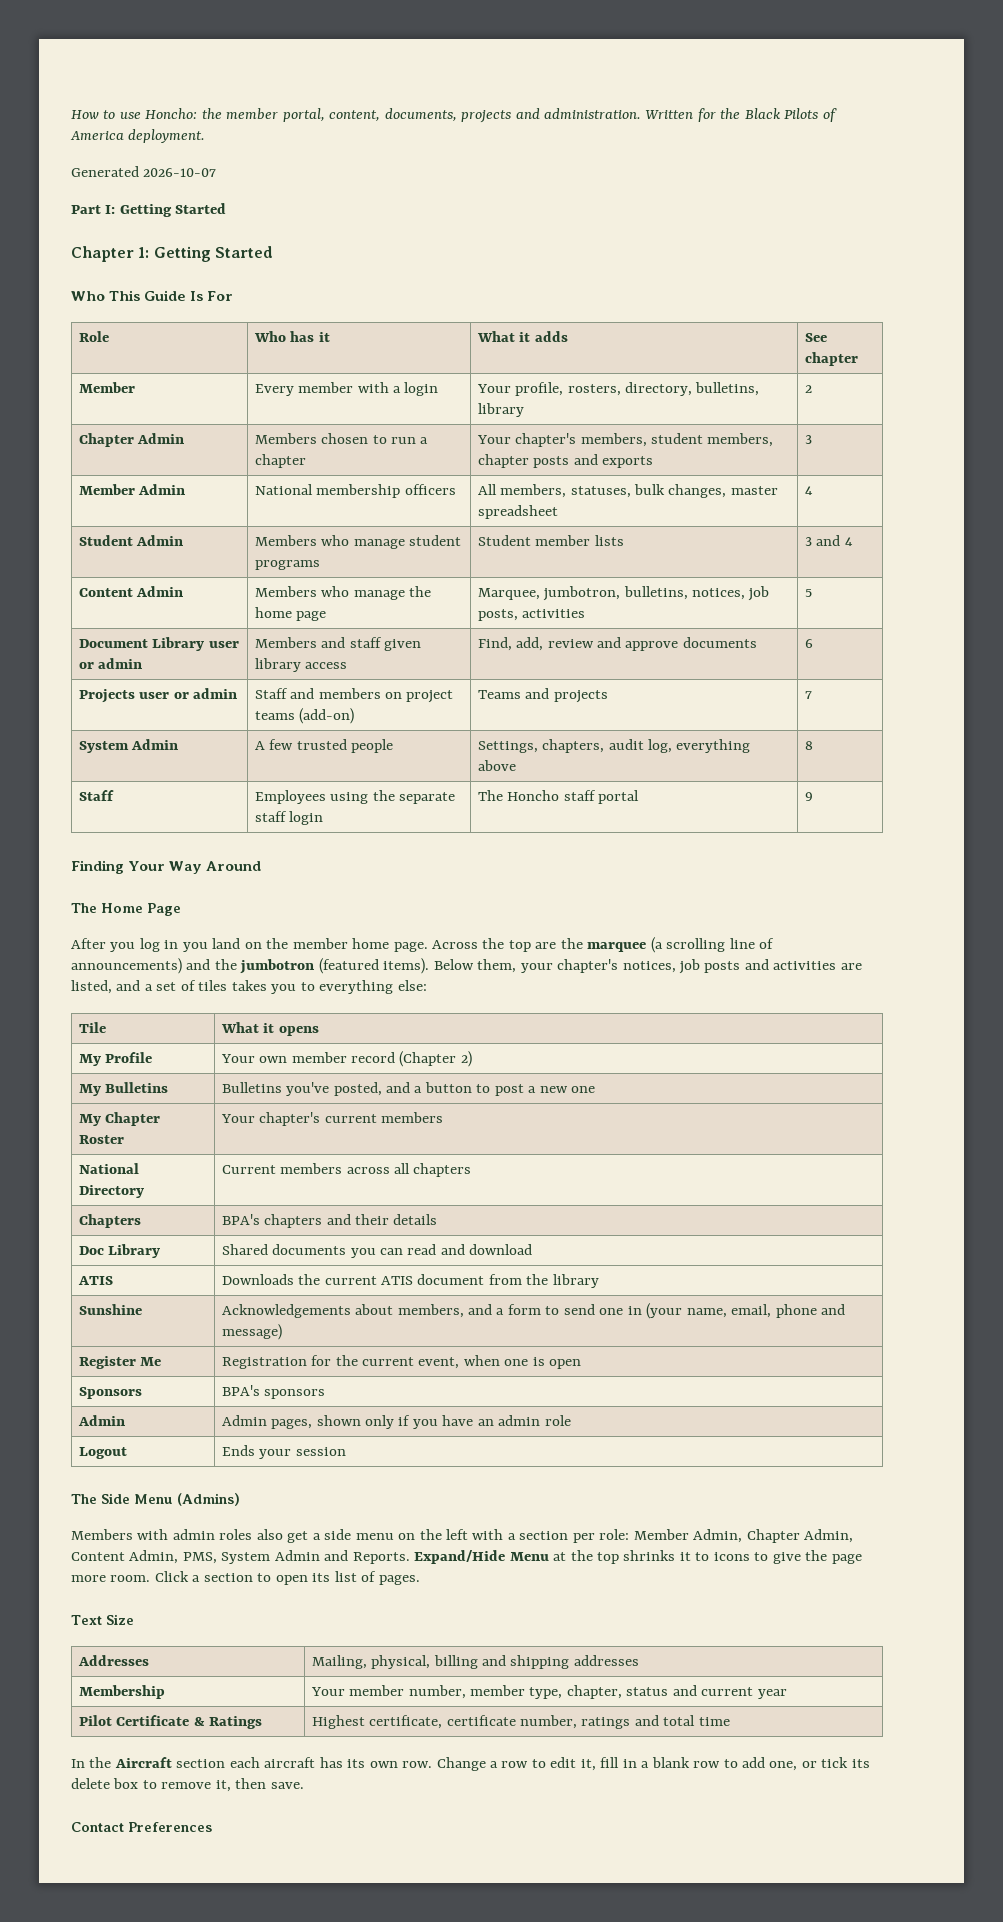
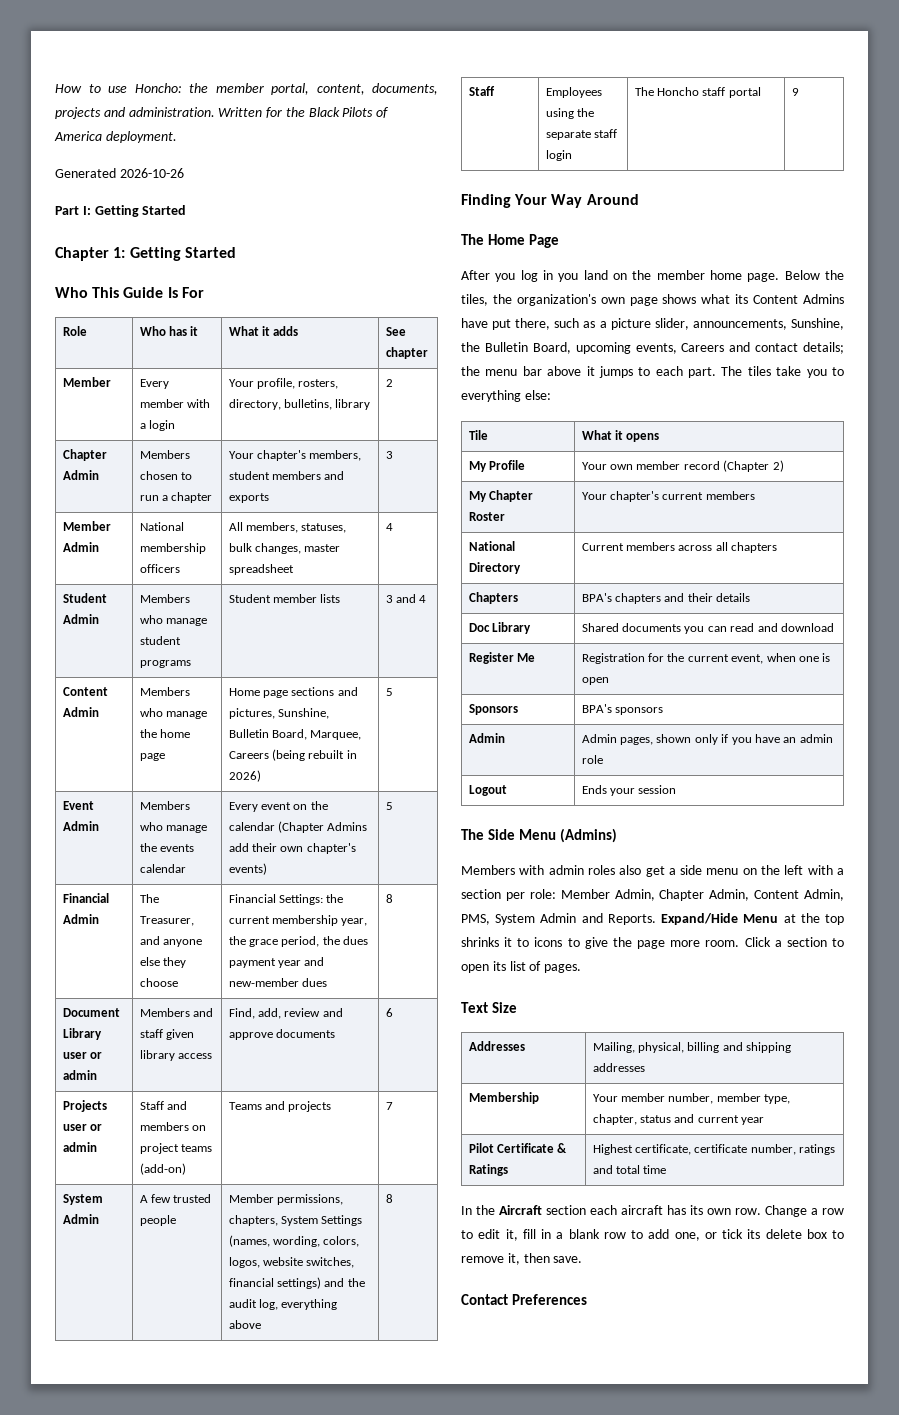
- Generated 2026-10-07
+ Generated 2026-10-26
- Chapter Admin | Members chosen to run a chapter | Your chapter's members, student members, chapter posts and exports | 3
+ Chapter Admin | Members chosen to run a chapter | Your chapter's members, student members and exports | 3
- Content Admin | Members who manage the home page | Marquee, jumbotron, bulletins, notices, job posts, activities | 5
+ Content Admin | Members who manage the home page | Home page sections and pictures, Sunshine, Bulletin Board, Marquee, Careers (being rebuilt in 2026) | 5
+ Event Admin | Members who manage the events calendar | Every event on the calendar (Chapter Admins add their own chapter's events) | 5
+ Financial Admin | The Treasurer, and anyone else they choose | Financial Settings: the current membership year, the grace period, the dues payment year and new-member dues | 8
- System Admin | A few trusted people | Settings, chapters, audit log, everything above | 8
+ System Admin | A few trusted people | Member permissions, chapters, System Settings (names, wording, colors, logos, website switches, financial settings) and the audit log, everything above | 8
- Across the top are the marquee (a scrolling line of announcements) and the jumbotron (featured items). Below them, your chapter's notices, job posts and activities are listed, and a set of tiles takes you to everything else:
+ Below the tiles, the organization's own page shows what its Content Admins have put there, such as a picture slider, announcements, Sunshine, the Bulletin Board, upcoming events, Careers and contact details; the menu bar above it jumps to each part. The tiles take you to everything else:
- My Bulletins | Bulletins you've posted, and a button to post a new one
- ATIS | Downloads the current ATIS document from the library
- Sunshine | Acknowledgements about members, and a form to send one in (your name, email, phone and message)

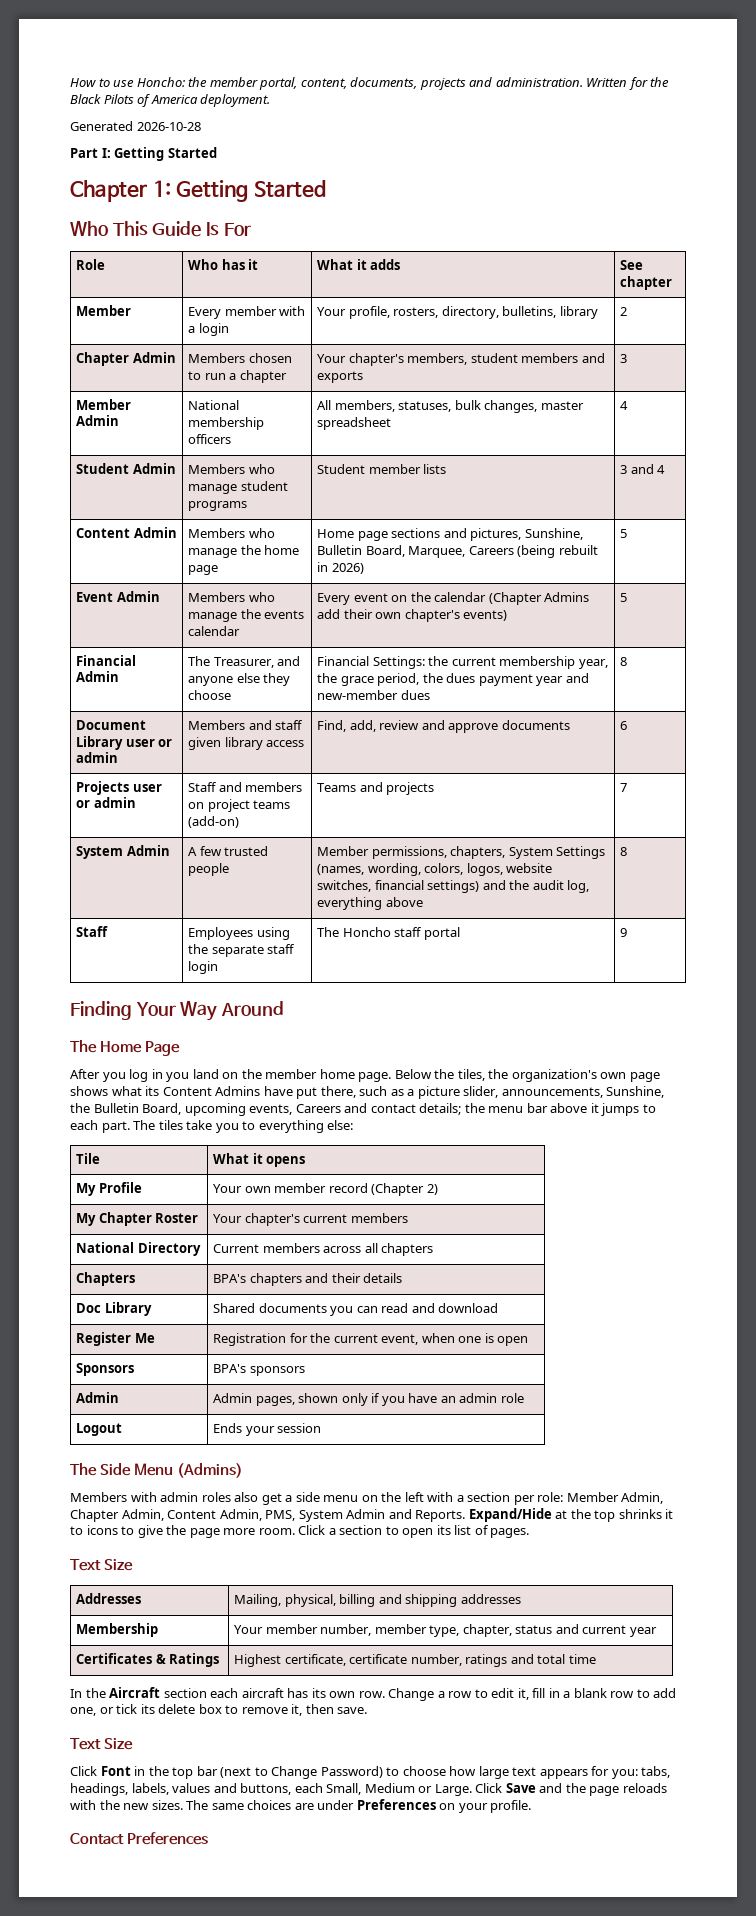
- Generated 2026-10-26
+ Generated 2026-10-28
- Expand/Hide Menu at the top shrinks it to icons to give the page more room.
+ Expand/Hide at the top shrinks it to icons to give the page more room.
- Pilot Certificate & Ratings | Highest certificate, certificate number, ratings and total time
+ Certificates & Ratings | Highest certificate, certificate number, ratings and total time
  Change a row to edit it, fill in a blank row to add one, or tick its delete box to remove it, then save.
+ Text Size
+ Click Font in the top bar (next to Change Password) to choose how large text appears for you: tabs, headings, labels, values and buttons, each Small, Medium or Large. Click Save and the page reloads with the new sizes. The same choices are under Preferences on your profile.

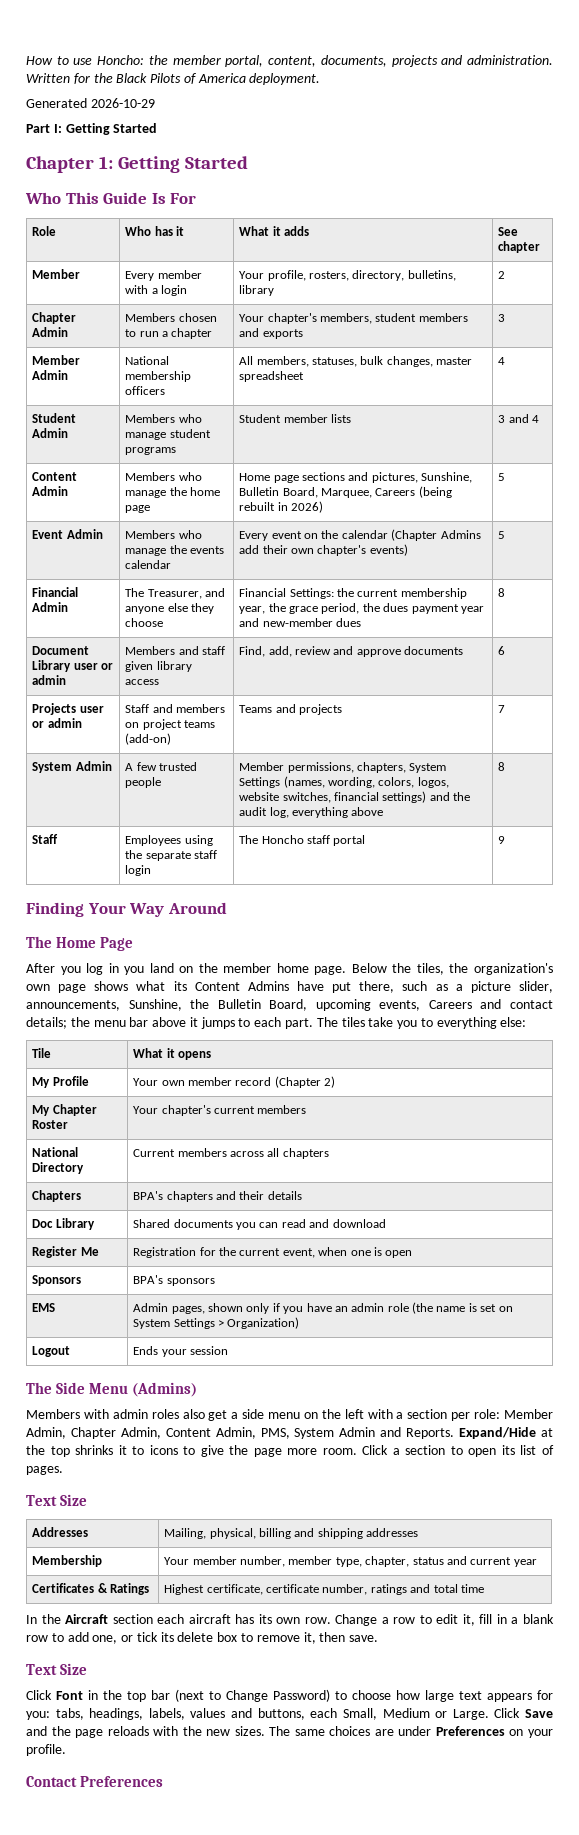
- Generated 2026-10-28
+ Generated 2026-10-29
- Admin | Admin pages, shown only if you have an admin role
+ EMS | Admin pages, shown only if you have an admin role (the name is set on System Settings > Organization)

